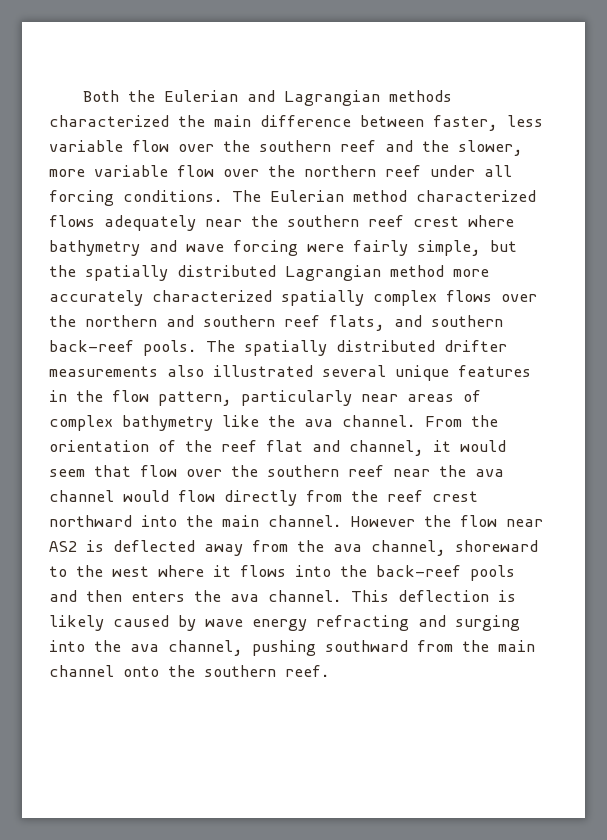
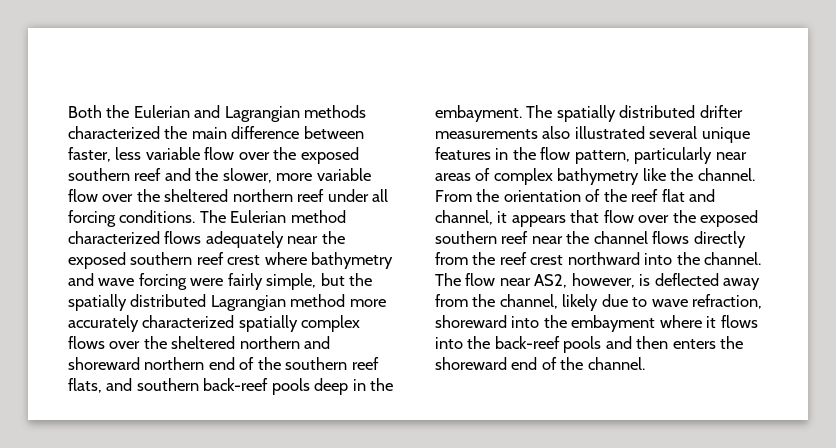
- Both the Eulerian and Lagrangian methods characterized the main difference between faster, less variable flow over the southern reef and the slower, more variable flow over the northern reef under all forcing conditions.
+ Both the Eulerian and Lagrangian methods characterized the main difference between faster, less variable flow over the exposed southern reef and the slower, more variable flow over the sheltered northern reef under all forcing conditions.
- The Eulerian method characterized flows adequately near the southern reef crest where bathymetry and wave forcing were fairly simple, but the spatially distributed Lagrangian method more accurately characterized spatially complex flows over the northern and southern reef flats, and southern back-reef pools.
+ The Eulerian method characterized flows adequately near the exposed southern reef crest where bathymetry and wave forcing were fairly simple, but the spatially distributed Lagrangian method more accurately characterized spatially complex flows over the sheltered northern and shoreward northern end of the southern reef flats, and southern back-reef pools deep in the embayment.
- The spatially distributed drifter measurements also illustrated several unique features in the flow pattern, particularly near areas of complex bathymetry like the ava channel.
+ The spatially distributed drifter measurements also illustrated several unique features in the flow pattern, particularly near areas of complex bathymetry like the channel.
- From the orientation of the reef flat and channel, it would seem that flow over the southern reef near the ava channel would flow directly from the reef crest northward into the main channel. However the flow near AS2 is deflected away from the ava channel, shoreward to the west where it flows into the back-reef pools and then enters the ava channel. This deflection is likely caused by wave energy refracting and surging into the ava channel, pushing southward from the main channel onto the southern reef.
+ From the orientation of the reef flat and channel, it appears that flow over the exposed southern reef near the channel flows directly from the reef crest northward into the channel. The flow near AS2, however, is deflected away from the channel, likely due to wave refraction, shoreward into the embayment where it flows into the back-reef pools and then enters the shoreward end of the channel.

